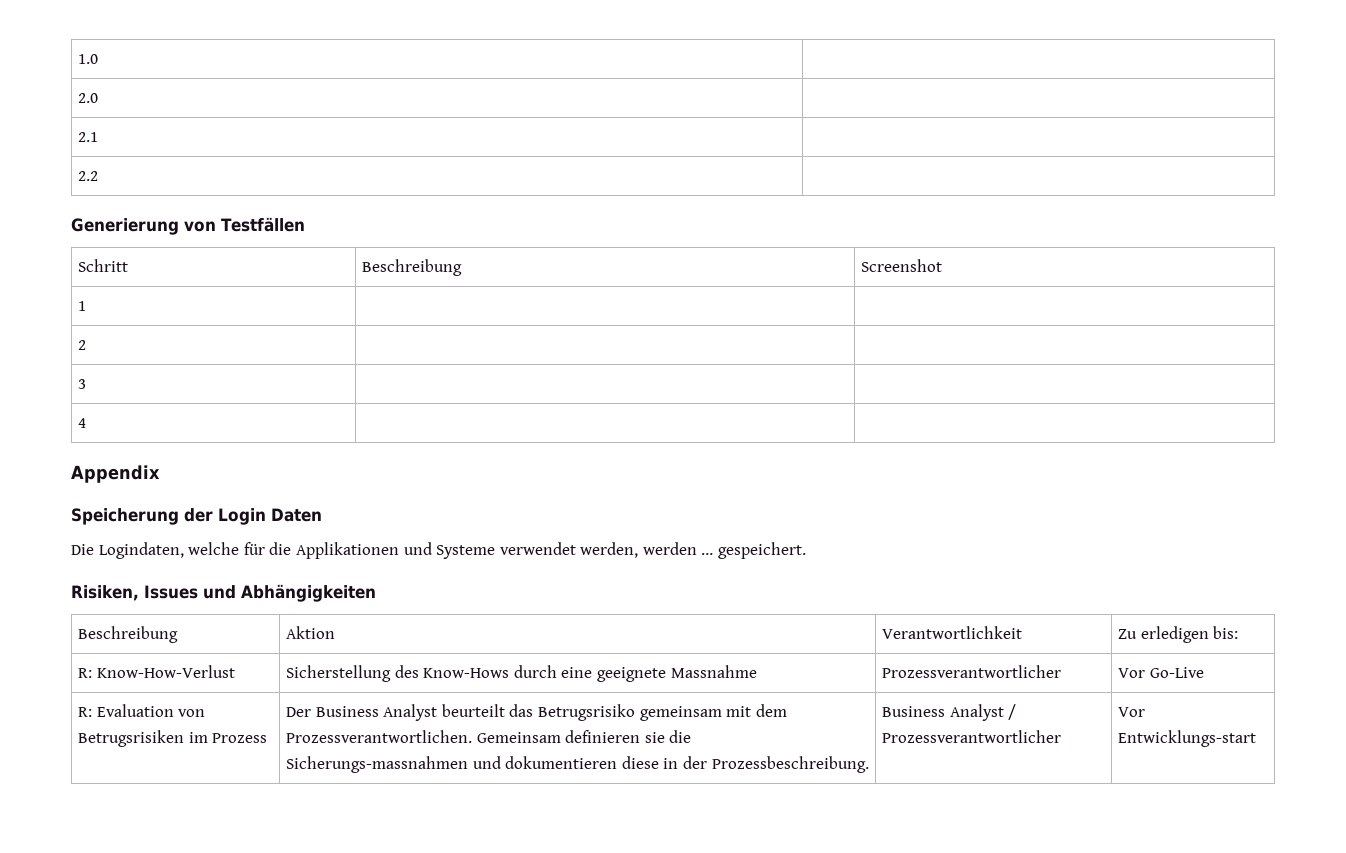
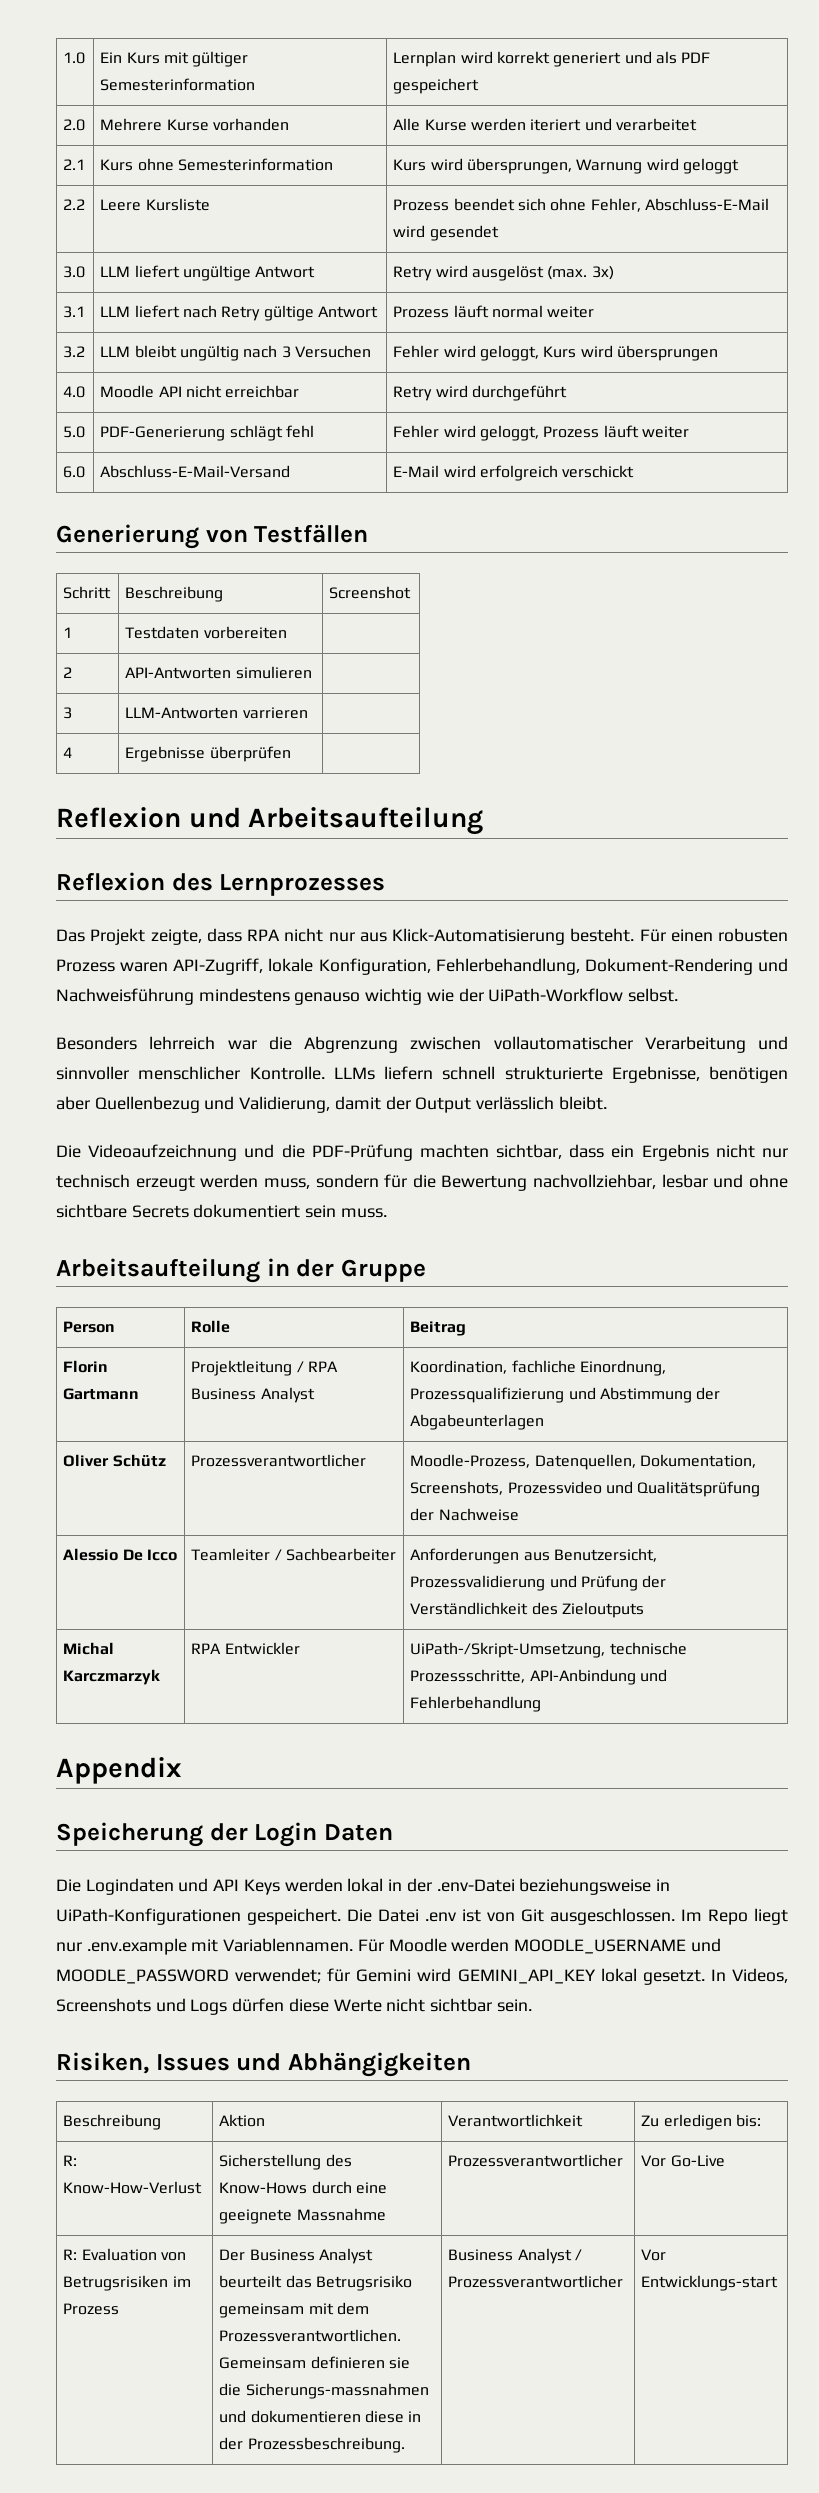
- 1.0 |
- 2.0 |
- 2.1 |
- 2.2 |
+ 1.0 | Ein Kurs mit gültiger Semesterinformation | Lernplan wird korrekt generiert und als PDF gespeichert
+ 2.0 | Mehrere Kurse vorhanden | Alle Kurse werden iteriert und verarbeitet
+ 2.1 | Kurs ohne Semesterinformation | Kurs wird übersprungen, Warnung wird geloggt
+ 2.2 | Leere Kursliste | Prozess beendet sich ohne Fehler, Abschluss-E-Mail wird gesendet
+ 3.0 | LLM liefert ungültige Antwort | Retry wird ausgelöst (max. 3x)
+ 3.1 | LLM liefert nach Retry gültige Antwort | Prozess läuft normal weiter
+ 3.2 | LLM bleibt ungültig nach 3 Versuchen | Fehler wird geloggt, Kurs wird übersprungen
+ 4.0 | Moodle API nicht erreichbar | Retry wird durchgeführt
+ 5.0 | PDF-Generierung schlägt fehl | Fehler wird geloggt, Prozess läuft weiter
+ 6.0 | Abschluss-E-Mail-Versand | E-Mail wird erfolgreich verschickt
- 1 | |
+ 1 | Testdaten vorbereiten |
- 2 | |
+ 2 | API-Antworten simulieren |
- 3 | |
+ 3 | LLM-Antworten varrieren |
- 4 | |
+ 4 | Ergebnisse überprüfen |
+ Reflexion und Arbeitsaufteilung
+ Reflexion des Lernprozesses
+ Das Projekt zeigte, dass RPA nicht nur aus Klick-Automatisierung besteht. Für einen robusten Prozess waren API-Zugriff, lokale Konfiguration, Fehlerbehandlung, Dokument-Rendering und Nachweisführung mindestens genauso wichtig wie der UiPath-Workflow selbst.
+ Besonders lehrreich war die Abgrenzung zwischen vollautomatischer Verarbeitung und sinnvoller menschlicher Kontrolle. LLMs liefern schnell strukturierte Ergebnisse, benötigen aber Quellenbezug und Validierung, damit der Output verlässlich bleibt.
+ Die Videoaufzeichnung und die PDF-Prüfung machten sichtbar, dass ein Ergebnis nicht nur technisch erzeugt werden muss, sondern für die Bewertung nachvollziehbar, lesbar und ohne sichtbare Secrets dokumentiert sein muss.
+ Arbeitsaufteilung in der Gruppe
+ Person | Rolle | Beitrag
+ Florin Gartmann | Projektleitung / RPA Business Analyst | Koordination, fachliche Einordnung, Prozessqualifizierung und Abstimmung der Abgabeunterlagen
+ Oliver Schütz | Prozessverantwortlicher | Moodle-Prozess, Datenquellen, Dokumentation, Screenshots, Prozessvideo und Qualitätsprüfung der Nachweise
+ Alessio De Icco | Teamleiter / Sachbearbeiter | Anforderungen aus Benutzersicht, Prozessvalidierung und Prüfung der Verständlichkeit des Zieloutputs
+ Michal Karczmarzyk | RPA Entwickler | UiPath-/Skript-Umsetzung, technische Prozessschritte, API-Anbindung und Fehlerbehandlung
- Die Logindaten, welche für die Applikationen und Systeme verwendet werden, werden … gespeichert.
+ Die Logindaten und API Keys werden lokal in der .env-Datei beziehungsweise in UiPath-Konfigurationen gespeichert. Die Datei .env ist von Git ausgeschlossen. Im Repo liegt nur .env.example mit Variablennamen. Für Moodle werden MOODLE_USERNAME und MOODLE_PASSWORD verwendet; für Gemini wird GEMINI_API_KEY lokal gesetzt. In Videos, Screenshots und Logs dürfen diese Werte nicht sichtbar sein.

